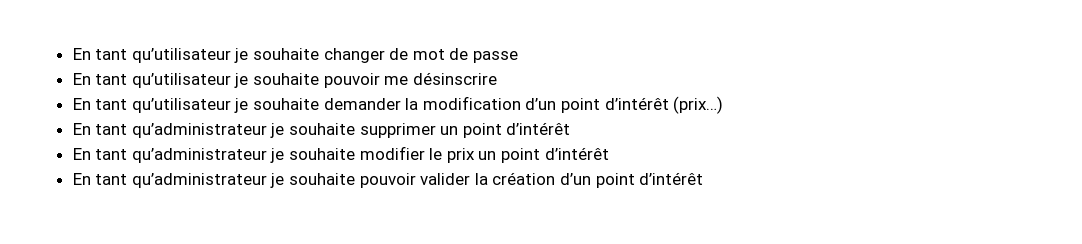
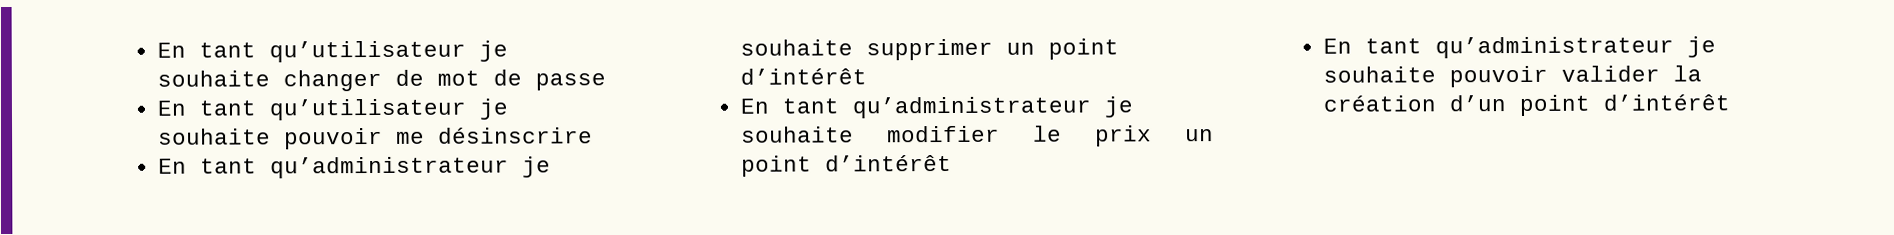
- En tant qu’utilisateur je souhaite demander la modification d’un point d’intérêt (prix…)

